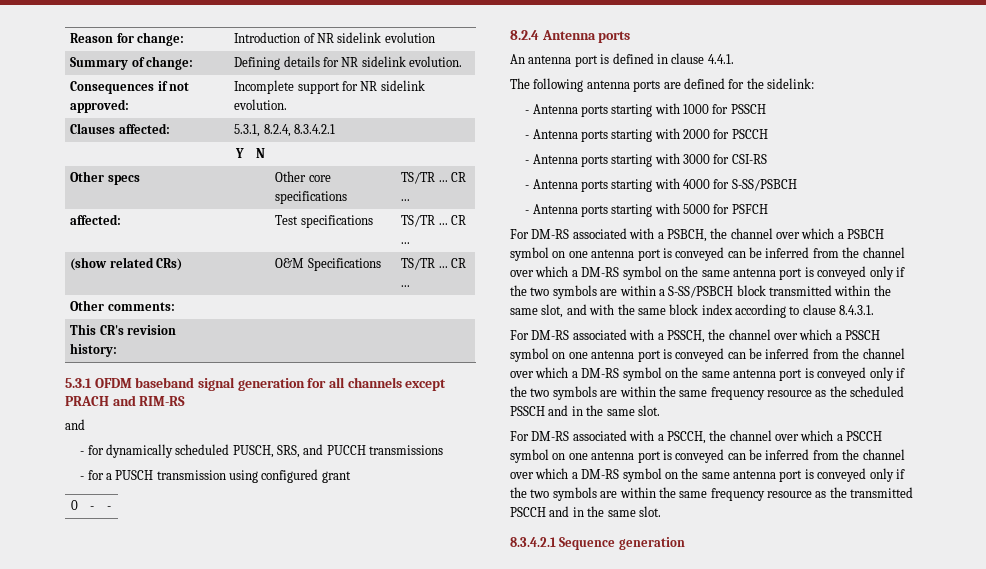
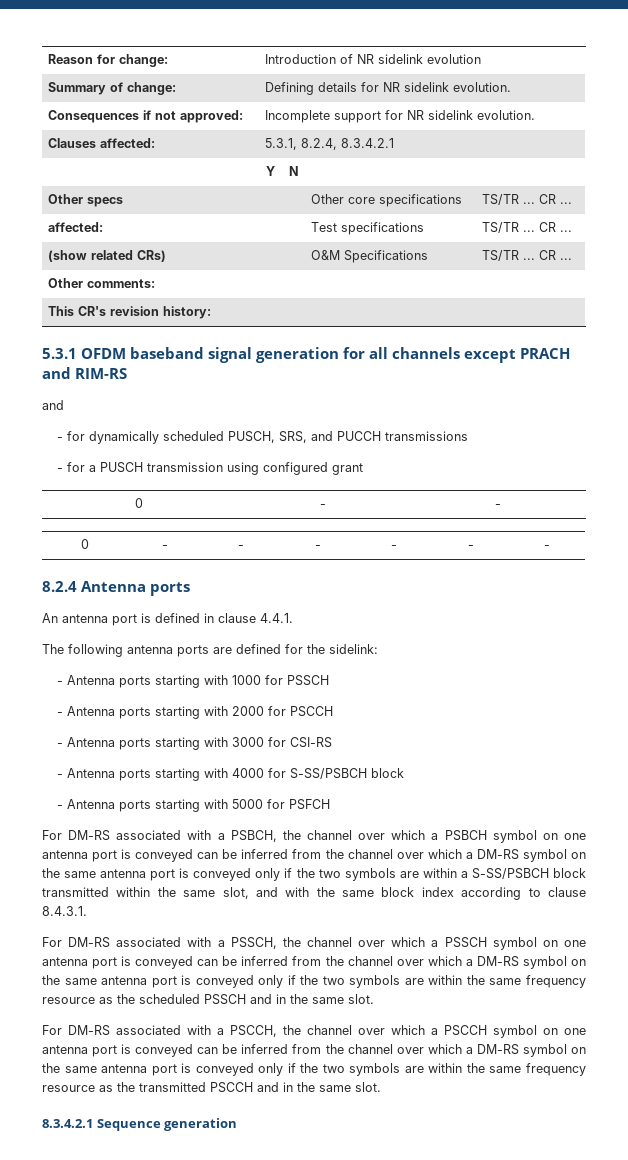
+ 0 | - | - | - | - | - | -
- - Antenna ports starting with 4000 for S-SS/PSBCH
+ - Antenna ports starting with 4000 for S-SS/PSBCH block

